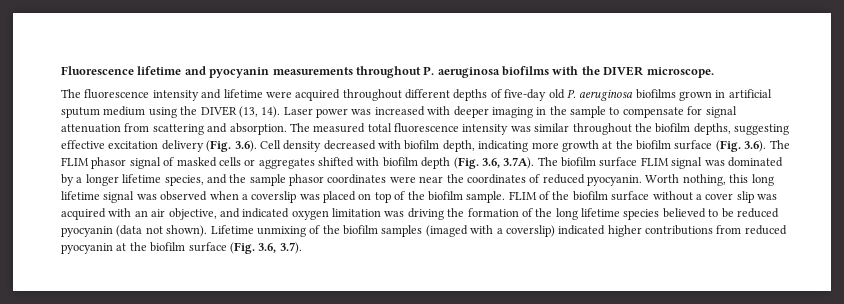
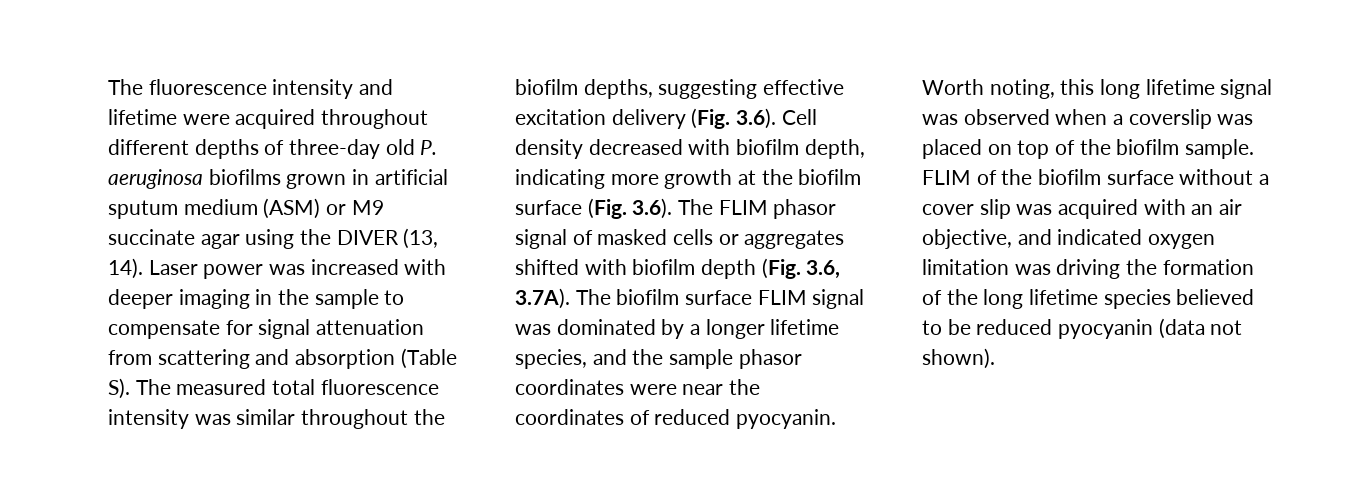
- Fluorescence lifetime and pyocyanin measurements throughout P. aeruginosa biofilms with the DIVER microscope.
- The fluorescence intensity and lifetime were acquired throughout different depths of five-day old P. aeruginosa biofilms grown in artificial sputum medium using the DIVER (13, 14).
+ The fluorescence intensity and lifetime were acquired throughout different depths of three-day old P. aeruginosa biofilms grown in artificial sputum medium (ASM) or M9 succinate agar using the DIVER (13, 14).
- Laser power was increased with deeper imaging in the sample to compensate for signal attenuation from scattering and absorption. The measured total fluorescence intensity was similar throughout the biofilm depths, suggesting effective excitation delivery (Fig. 3.6). Cell density decreased with biofilm depth, indicating more growth at the biofilm surface (Fig. 3.6). The FLIM phasor signal of masked cells or aggregates shifted with biofilm depth (Fig. 3.6, 3.7A). The biofilm surface FLIM signal was dominated by a longer lifetime species, and the sample phasor coordinates were near the coordinates of reduced pyocyanin.
+ Laser power was increased with deeper imaging in the sample to compensate for signal attenuation from scattering and absorption (Table S). The measured total fluorescence intensity was similar throughout the biofilm depths, suggesting effective excitation delivery (Fig. 3.6). Cell density decreased with biofilm depth, indicating more growth at the biofilm surface (Fig. 3.6). The FLIM phasor signal of masked cells or aggregates shifted with biofilm depth (Fig. 3.6, 3.7A). The biofilm surface FLIM signal was dominated by a longer lifetime species, and the sample phasor coordinates were near the coordinates of reduced pyocyanin.
- Worth nothing, this long lifetime signal was observed when a coverslip was placed on top of the biofilm sample.
+ Worth noting, this long lifetime signal was observed when a coverslip was placed on top of the biofilm sample.
- Lifetime unmixing of the biofilm samples (imaged with a coverslip) indicated higher contributions from reduced pyocyanin at the biofilm surface (Fig. 3.6, 3.7).

